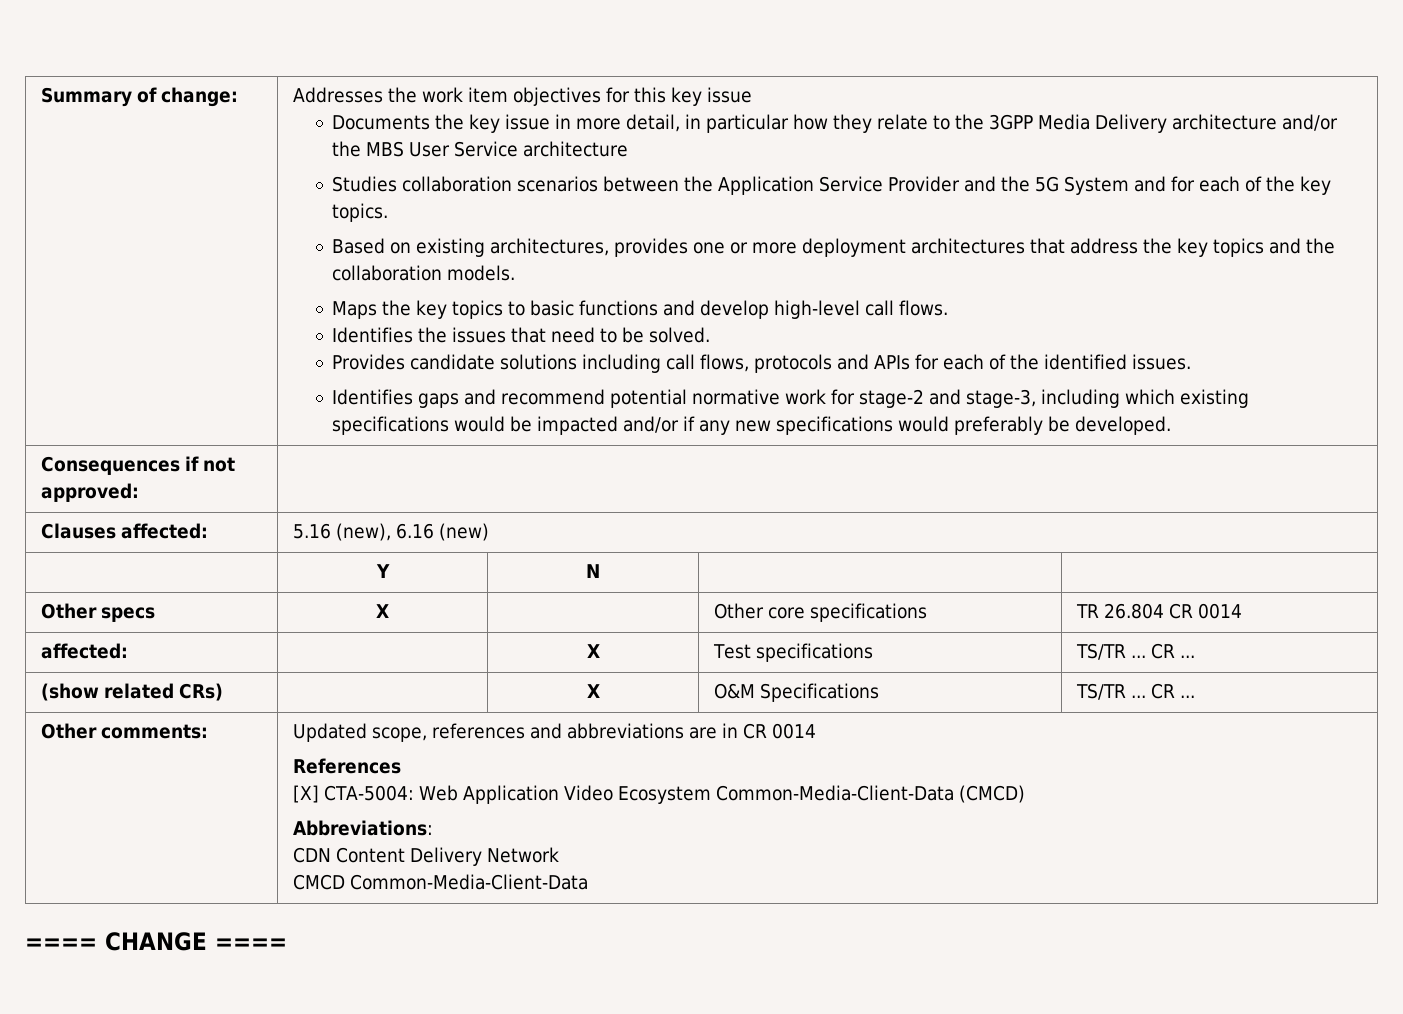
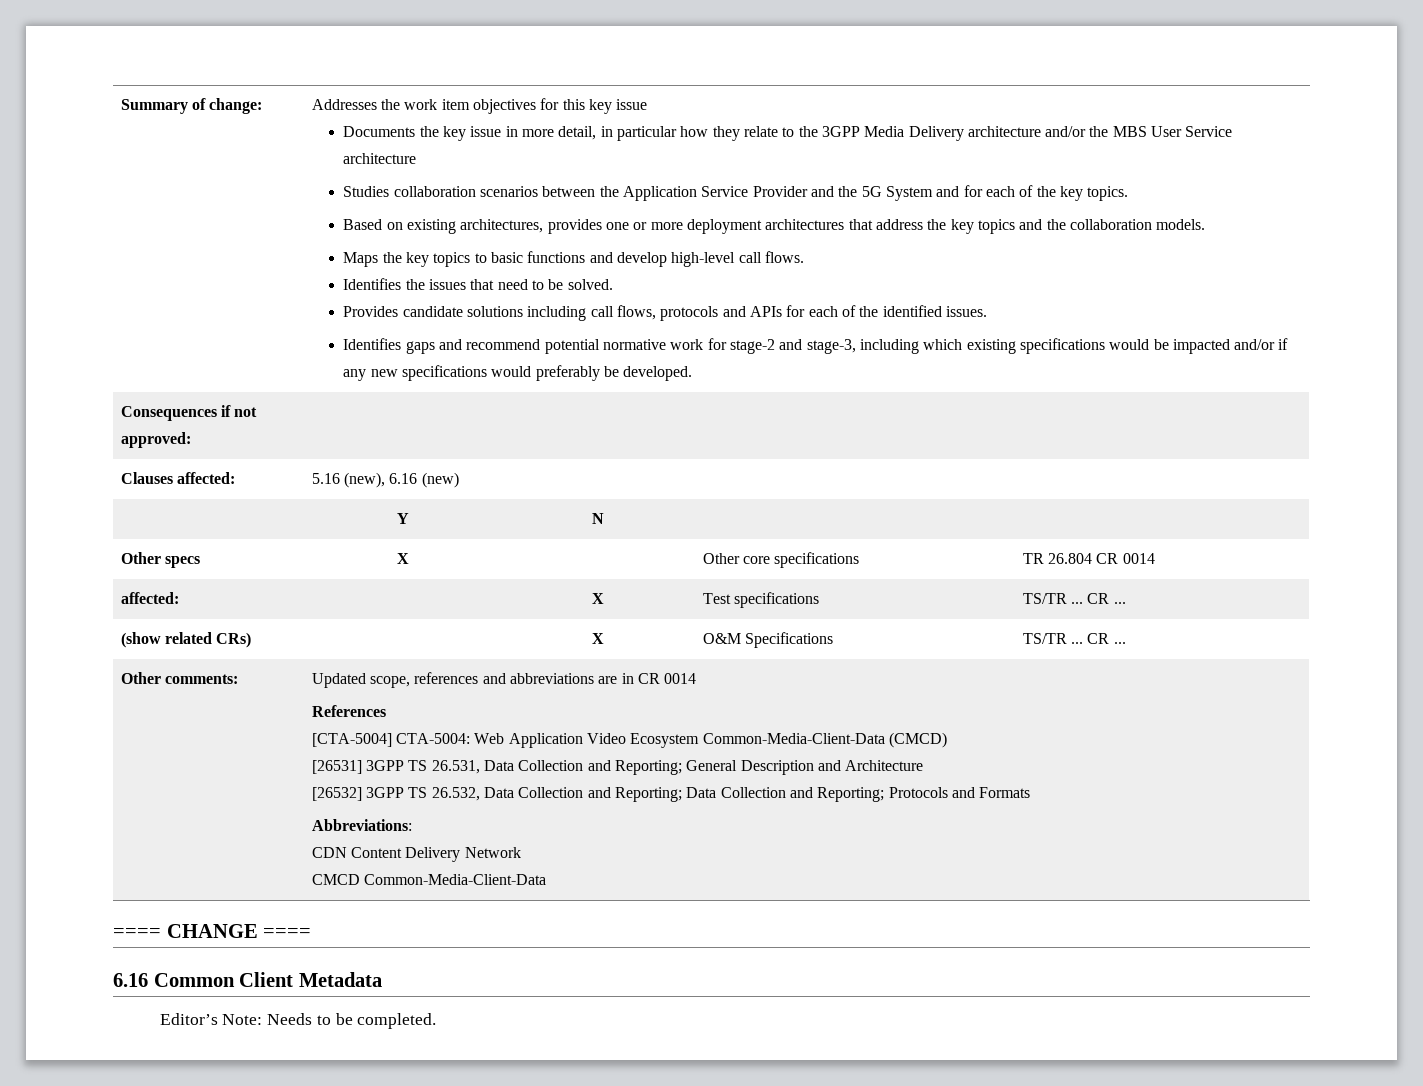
- [X] CTA-5004: Web Application Video Ecosystem Common-Media-Client-Data (CMCD)
+ [CTA-5004] CTA-5004: Web Application Video Ecosystem Common-Media-Client-Data (CMCD)
+ [26531] 3GPP TS 26.531, Data Collection and Reporting; General Description and Architecture
+ [26532] 3GPP TS 26.532, Data Collection and Reporting; Data Collection and Reporting; Protocols and Formats
+ 6.16 Common Client Metadata
+ Editor’s Note: Needs to be completed.

